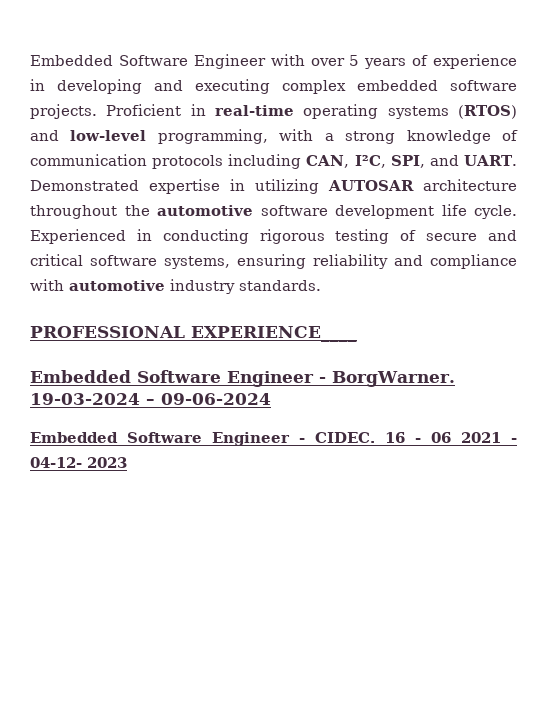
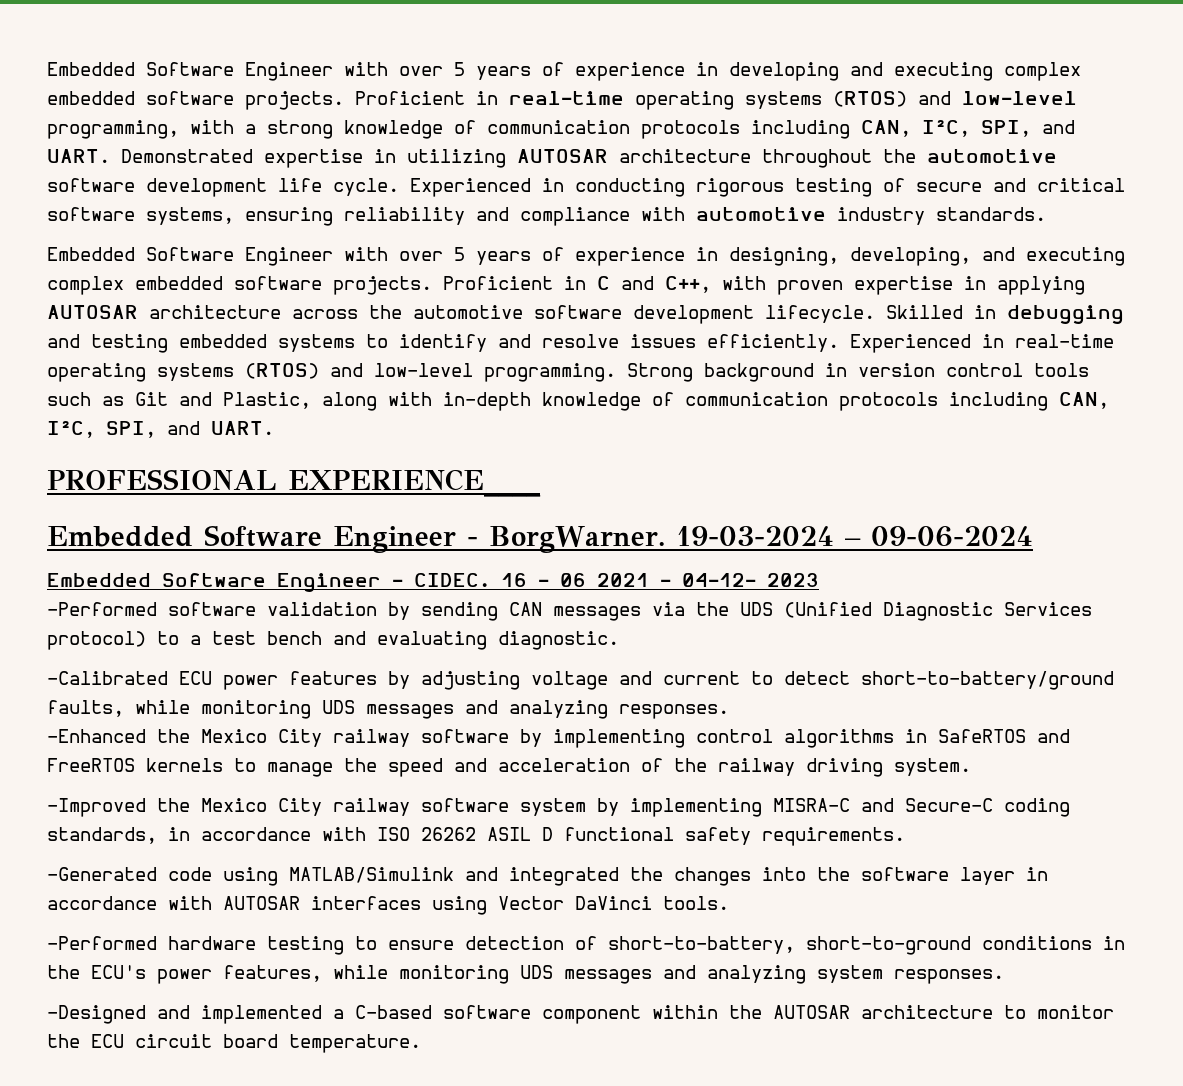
+ Embedded Software Engineer with over 5 years of experience in designing, developing, and executing complex embedded software projects. Proficient in C and C++, with proven expertise in applying AUTOSAR architecture across the automotive software development lifecycle. Skilled in debugging and testing embedded systems to identify and resolve issues efficiently. Experienced in real-time operating systems (RTOS) and low-level programming. Strong background in version control tools such as Git and Plastic, along with in-depth knowledge of communication protocols including CAN, I²C, SPI, and UART.
+ -Performed software validation by sending CAN messages via the UDS (Unified Diagnostic Services protocol) to a test bench and evaluating diagnostic.
+ –Calibrated ECU power features by adjusting voltage and current to detect short-to-battery/ground faults, while monitoring UDS messages and analyzing responses.
+ -Enhanced the Mexico City railway software by implementing control algorithms in SafeRTOS and FreeRTOS kernels to manage the speed and acceleration of the railway driving system.
+ -Improved the Mexico City railway software system by implementing MISRA-C and Secure-C coding standards, in accordance with ISO 26262 ASIL D functional safety requirements.
+ -Generated code using MATLAB/Simulink and integrated the changes into the software layer in accordance with AUTOSAR interfaces using Vector DaVinci tools.
+ -Performed hardware testing to ensure detection of short-to-battery, short-to-ground conditions in the ECU's power features, while monitoring UDS messages and analyzing system responses.
+ -Designed and implemented a C-based software component within the AUTOSAR architecture to monitor the ECU circuit board temperature.

